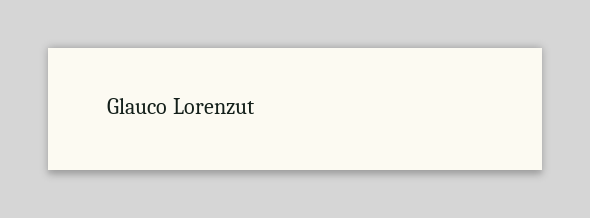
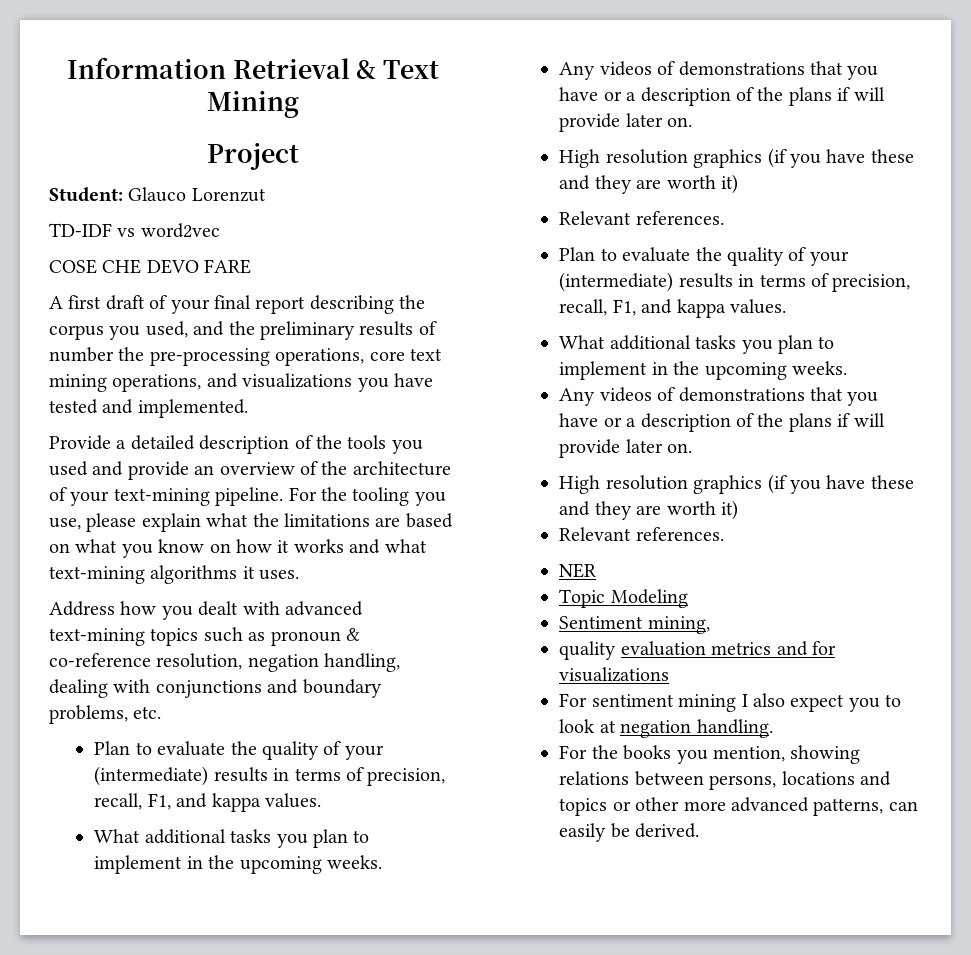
- Glauco Lorenzut
+ Information Retrieval & Text Mining
+ Project
+ Student: Glauco Lorenzut
+ TD-IDF vs word2vec
+ COSE CHE DEVO FARE
+ A first draft of your final report describing the corpus you used, and the preliminary results of number the pre-processing operations, core text mining operations, and visualizations you have tested and implemented.
+ Provide a detailed description of the tools you used and provide an overview of the architecture of your text-mining pipeline. For the tooling you use, please explain what the limitations are based on what you know on how it works and what text-mining algorithms it uses.
+ Address how you dealt with advanced text-mining topics such as pronoun & co-reference resolution, negation handling, dealing with conjunctions and boundary problems, etc.
+ Plan to evaluate the quality of your (intermediate) results in terms of precision, recall, F1, and kappa values.
+ What additional tasks you plan to implement in the upcoming weeks.
+ Any videos of demonstrations that you have or a description of the plans if will provide later on.
+ High resolution graphics (if you have these and they are worth it)
+ Relevant references.
+ Plan to evaluate the quality of your (intermediate) results in terms of precision, recall, F1, and kappa values.
+ What additional tasks you plan to implement in the upcoming weeks.
+ Any videos of demonstrations that you have or a description of the plans if will provide later on.
+ High resolution graphics (if you have these and they are worth it)
+ Relevant references.
+ NER
+ Topic Modeling
+ Sentiment mining,
+ quality evaluation metrics and for visualizations
+ For sentiment mining I also expect you to look at negation handling.
+ For the books you mention, showing relations between persons, locations and topics or other more advanced patterns, can easily be derived.

